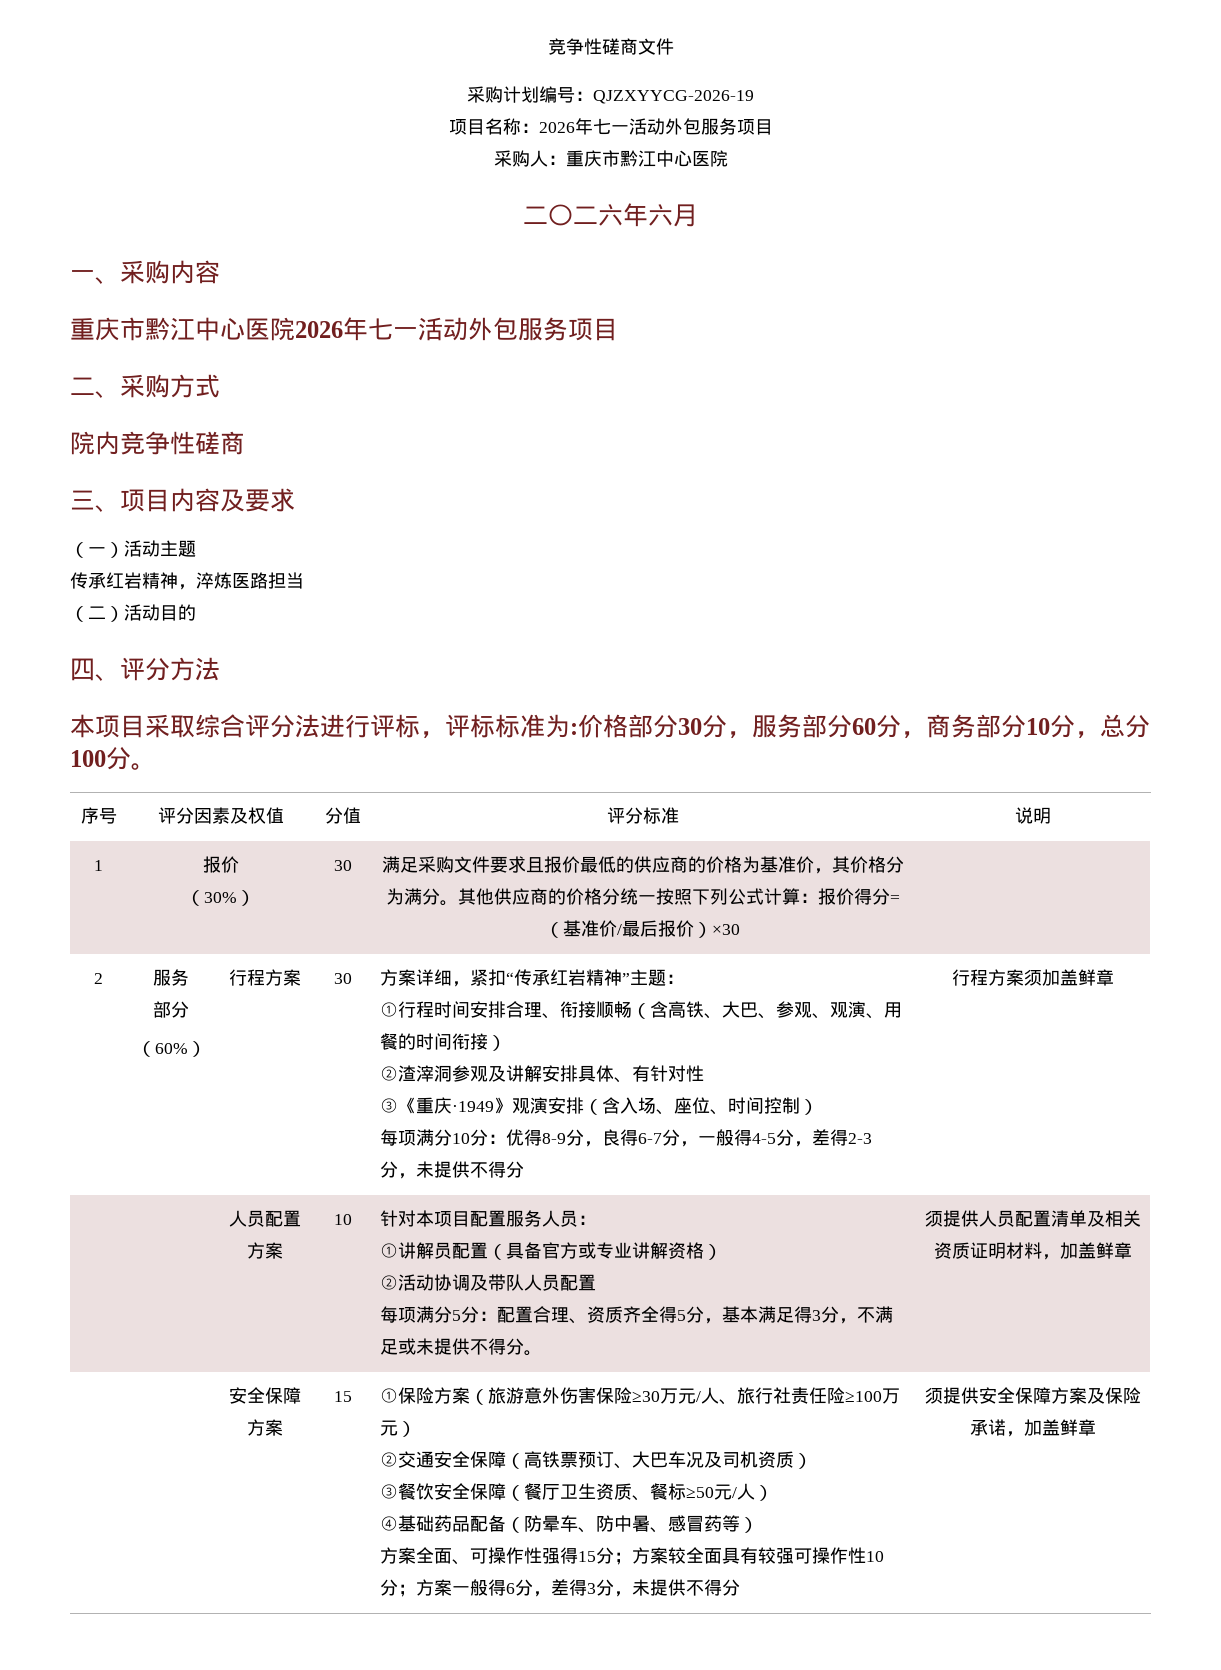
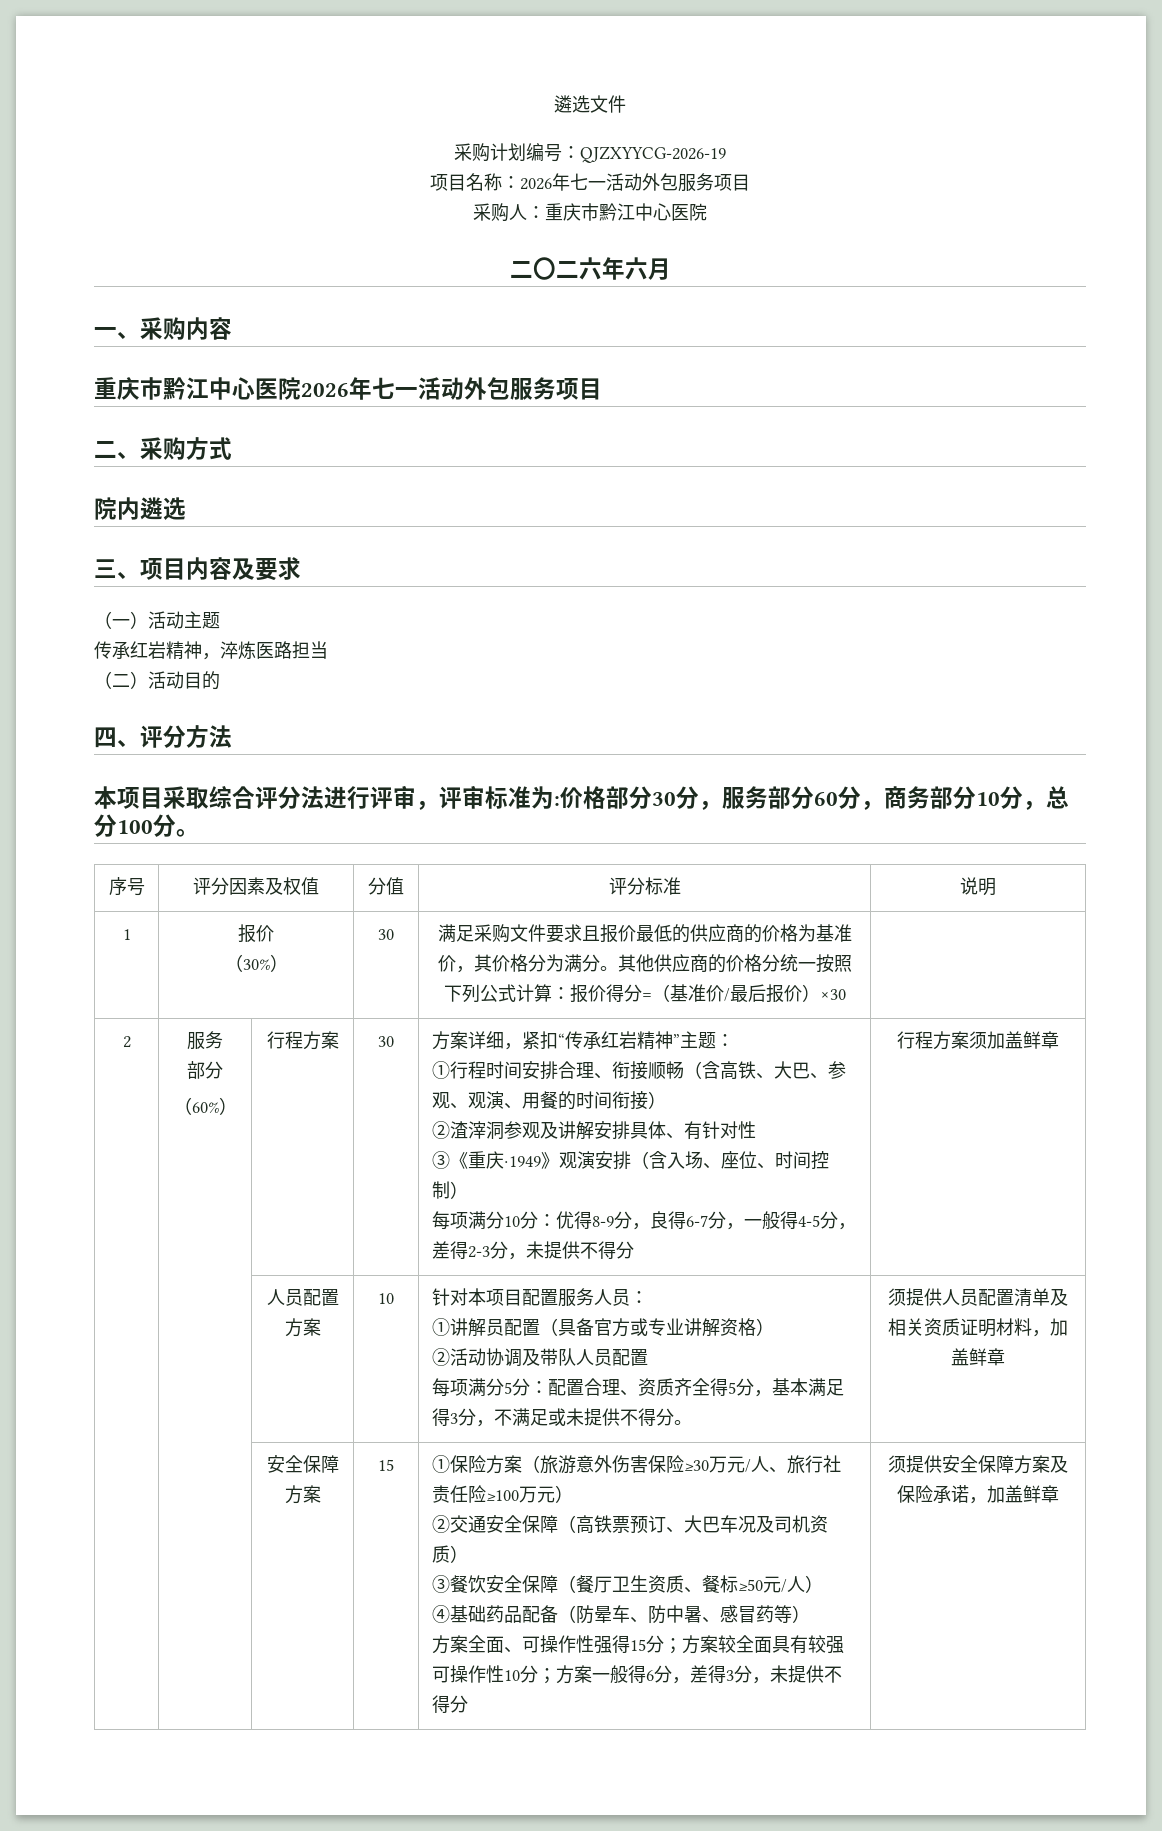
- 竞争性磋商文件
+ 遴选文件
- 院内竞争性磋商
+ 院内遴选
- 本项目采取综合评分法进行评标，评标标准为:价格部分30分，服务部分60分，商务部分10分，总分100分。
+ 本项目采取综合评分法进行评审，评审标准为:价格部分30分，服务部分60分，商务部分10分，总分100分。

